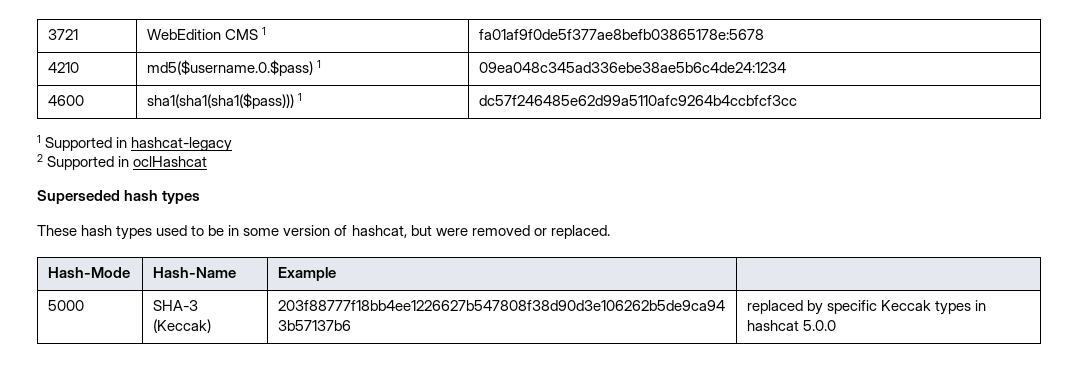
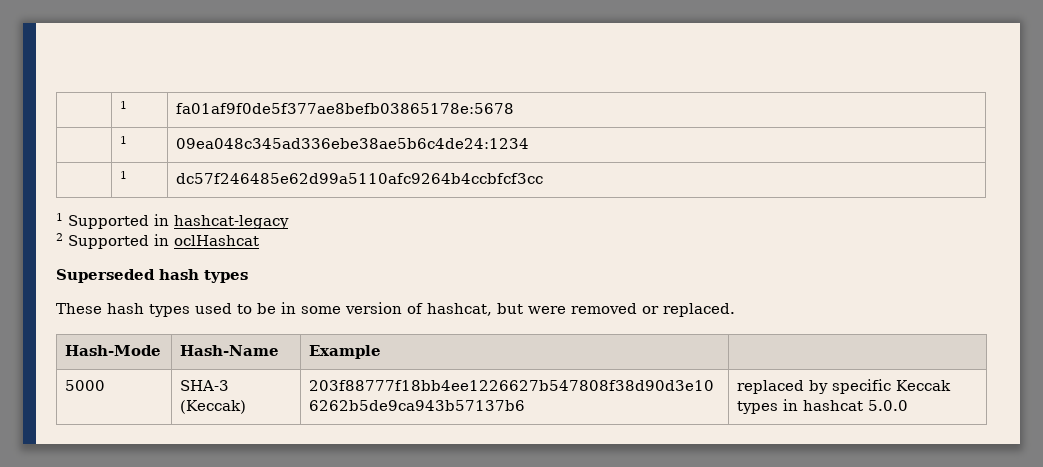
- 3721 | WebEdition CMS 1 | fa01af9f0de5f377ae8befb03865178e:5678
+ | 1 | fa01af9f0de5f377ae8befb03865178e:5678
- 4210 | md5($username.0.$pass) 1 | 09ea048c345ad336ebe38ae5b6c4de24:1234
+ | 1 | 09ea048c345ad336ebe38ae5b6c4de24:1234
- 4600 | sha1(sha1(sha1($pass))) 1 | dc57f246485e62d99a5110afc9264b4ccbfcf3cc
+ | 1 | dc57f246485e62d99a5110afc9264b4ccbfcf3cc

